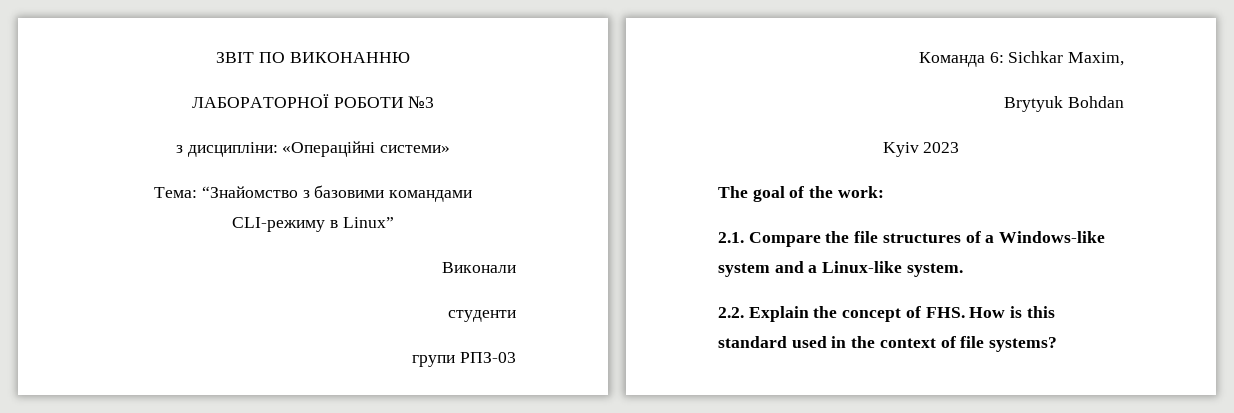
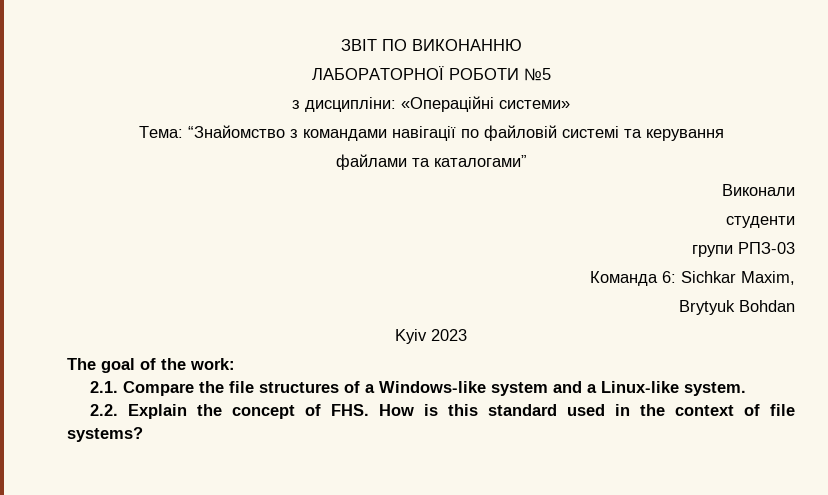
- ЛАБОРАТОРНОЇ РОБОТИ №3
+ ЛАБОРАТОРНОЇ РОБОТИ №5
- Тема: “Знайомство з базовими командами CLI-режиму в Linux”
+ Тема: “Знайомство з командами навігації по файловій системі та керування
+ файлами та каталогами”

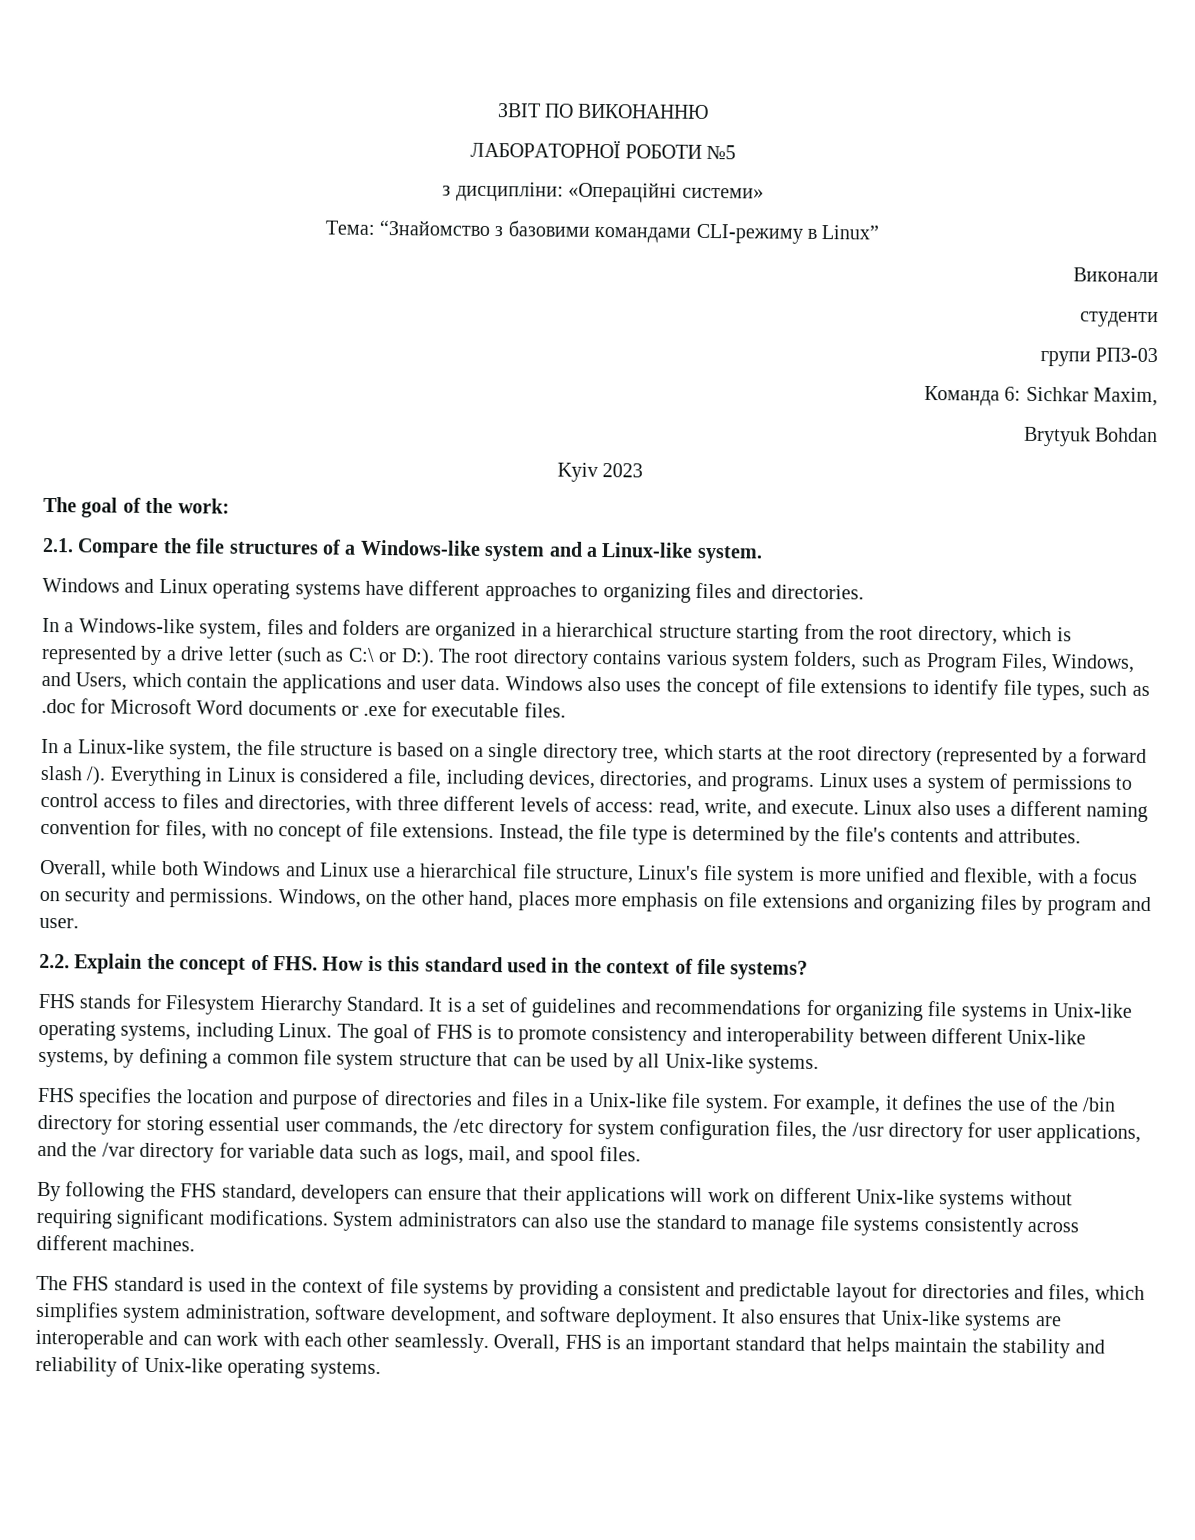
- Тема: “Знайомство з командами навігації по файловій системі та керування
- файлами та каталогами”
+ Тема: “Знайомство з базовими командами CLI-режиму в Linux”
+ Windows and Linux operating systems have different approaches to organizing files and directories.
+ In a Windows-like system, files and folders are organized in a hierarchical structure starting from the root directory, which is represented by a drive letter (such as C:\ or D:). The root directory contains various system folders, such as Program Files, Windows, and Users, which contain the applications and user data. Windows also uses the concept of file extensions to identify file types, such as .doc for Microsoft Word documents or .exe for executable files.
+ In a Linux-like system, the file structure is based on a single directory tree, which starts at the root directory (represented by a forward slash /). Everything in Linux is considered a file, including devices, directories, and programs. Linux uses a system of permissions to control access to files and directories, with three different levels of access: read, write, and execute. Linux also uses a different naming convention for files, with no concept of file extensions. Instead, the file type is determined by the file's contents and attributes.
+ Overall, while both Windows and Linux use a hierarchical file structure, Linux's file system is more unified and flexible, with a focus on security and permissions. Windows, on the other hand, places more emphasis on file extensions and organizing files by program and user.
+ FHS stands for Filesystem Hierarchy Standard. It is a set of guidelines and recommendations for organizing file systems in Unix-like operating systems, including Linux. The goal of FHS is to promote consistency and interoperability between different Unix-like systems, by defining a common file system structure that can be used by all Unix-like systems.
+ FHS specifies the location and purpose of directories and files in a Unix-like file system. For example, it defines the use of the /bin directory for storing essential user commands, the /etc directory for system configuration files, the /usr directory for user applications, and the /var directory for variable data such as logs, mail, and spool files.
+ By following the FHS standard, developers can ensure that their applications will work on different Unix-like systems without requiring significant modifications. System administrators can also use the standard to manage file systems consistently across different machines.
+ The FHS standard is used in the context of file systems by providing a consistent and predictable layout for directories and files, which simplifies system administration, software development, and software deployment. It also ensures that Unix-like systems are interoperable and can work with each other seamlessly. Overall, FHS is an important standard that helps maintain the stability and reliability of Unix-like operating systems.

